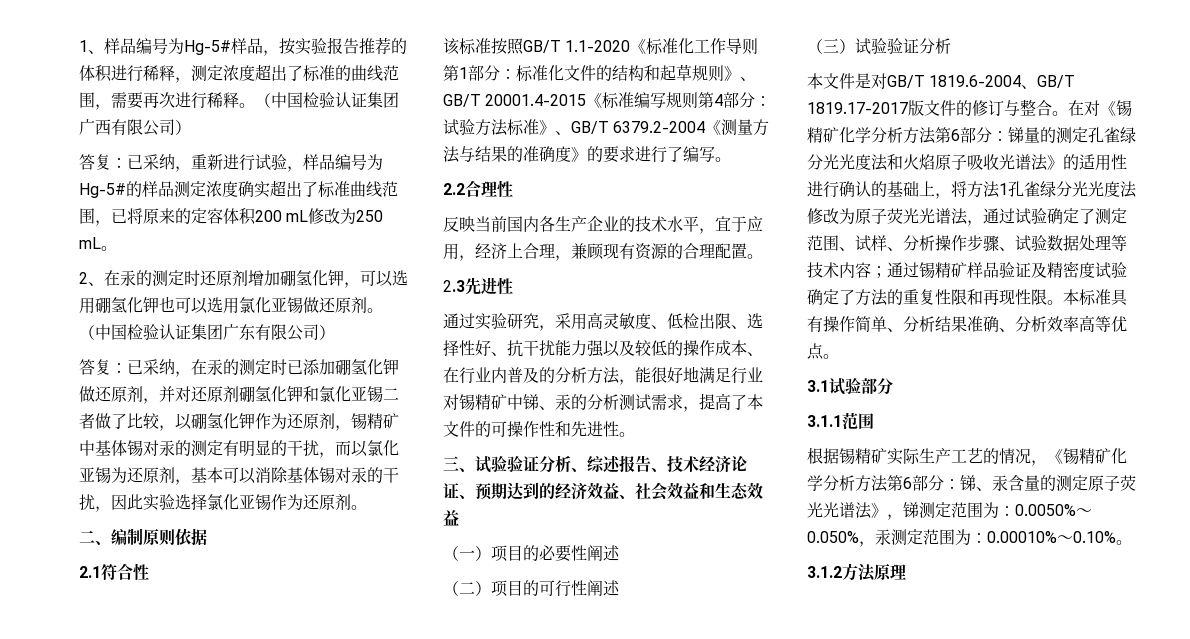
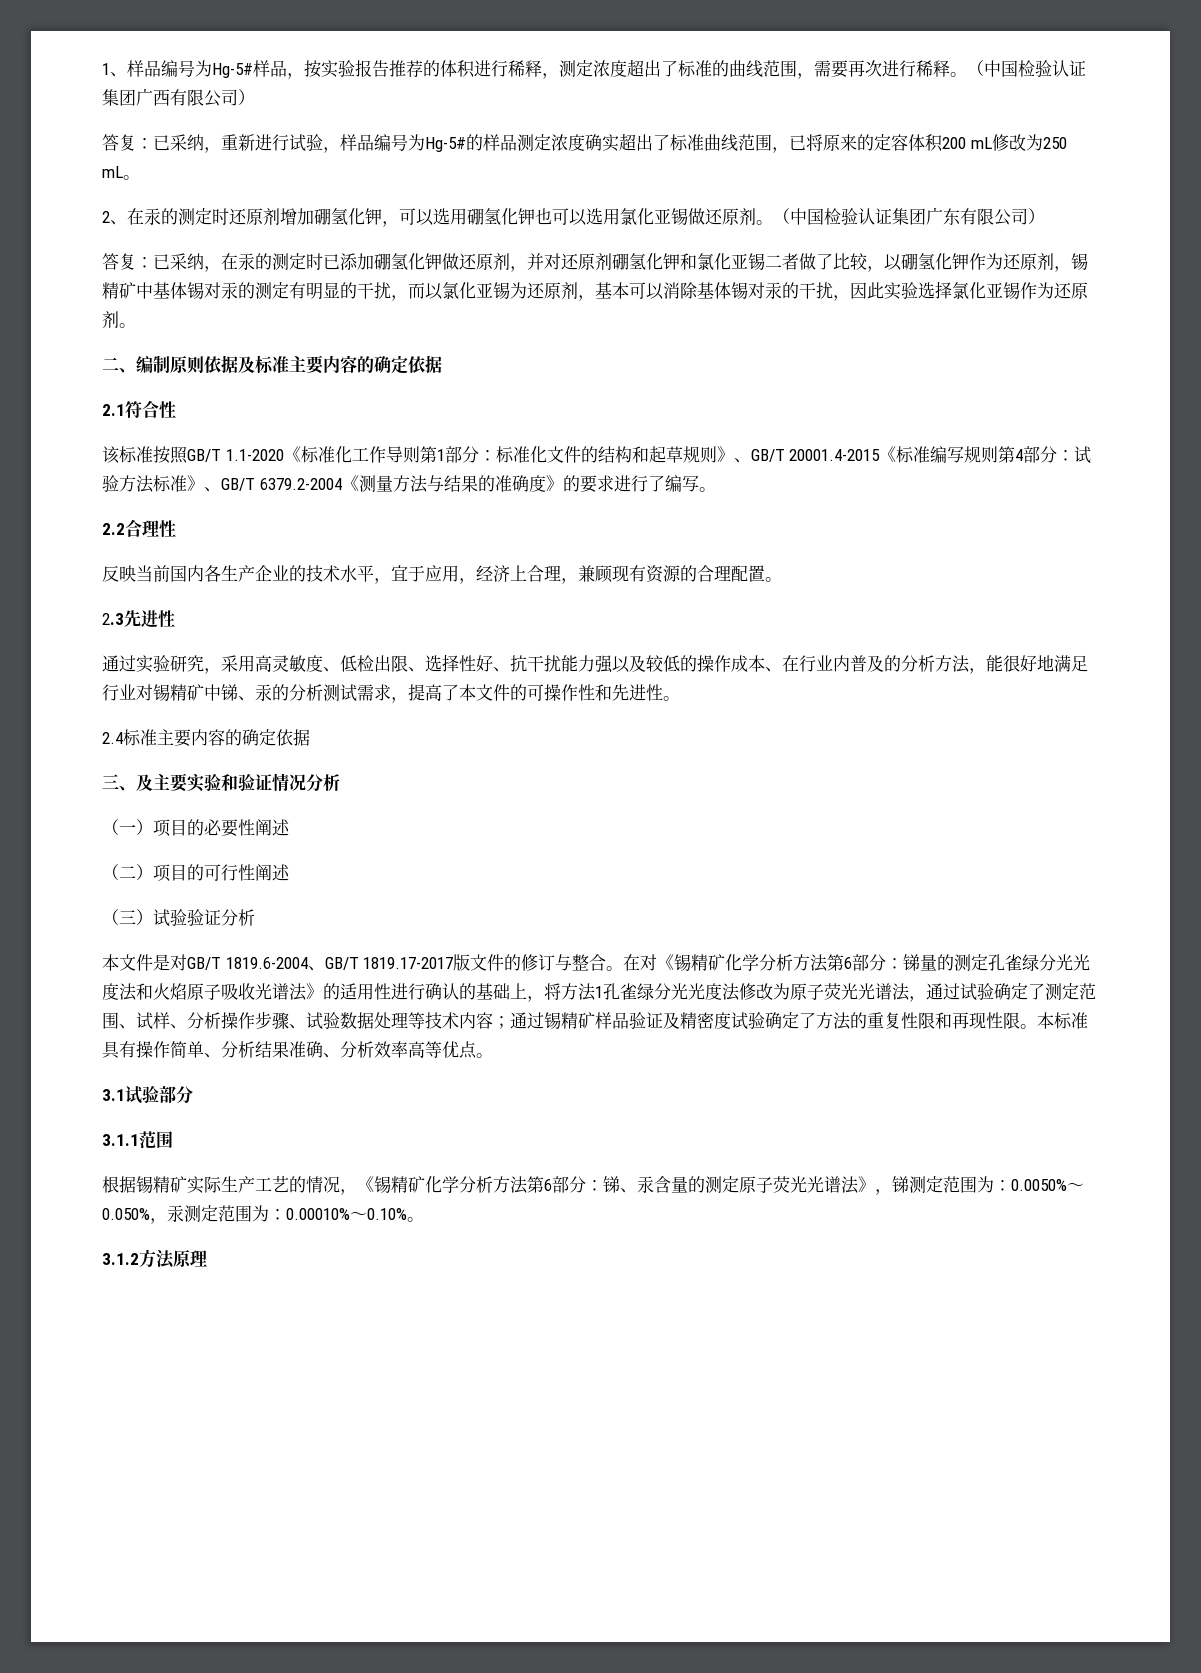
- 二、编制原则依据
+ 二、编制原则依据及标准主要内容的确定依据
- 三、试验验证分析、综述报告、技术经济论证、预期达到的经济效益、社会效益和生态效益
+ 2.4标准主要内容的确定依据
+ 三、及主要实验和验证情况分析

